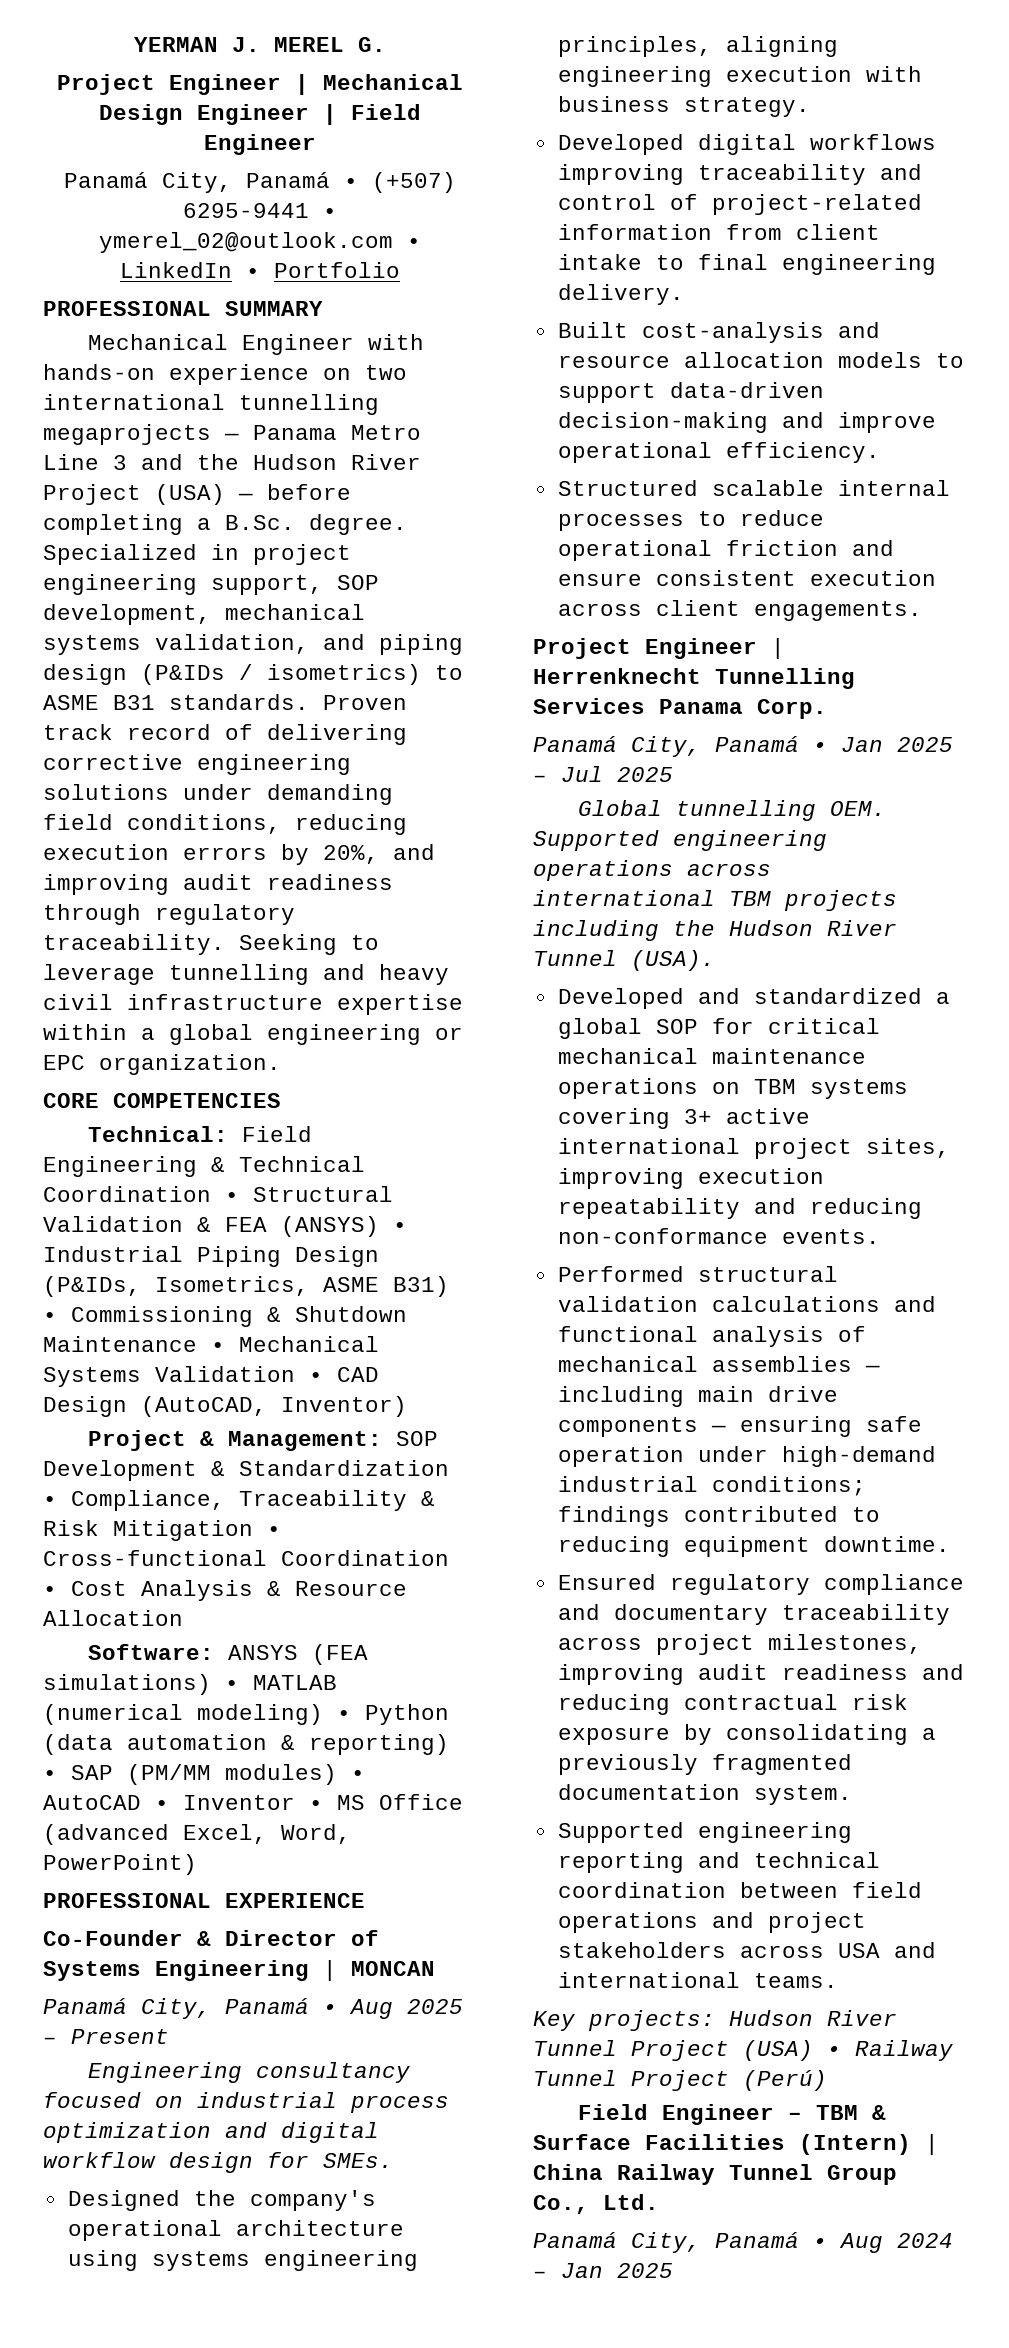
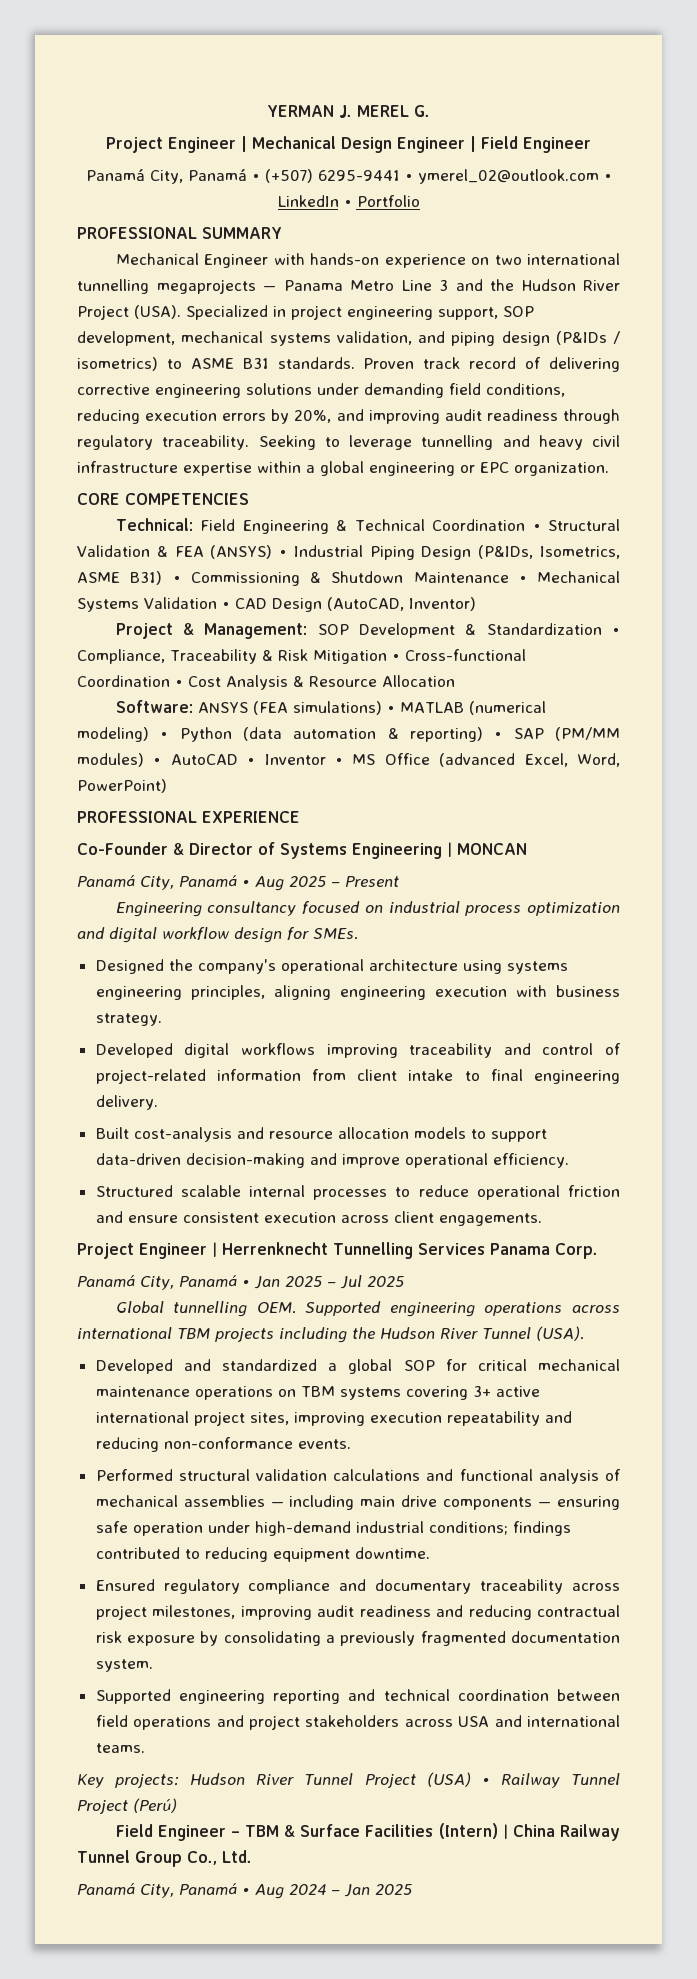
- Mechanical Engineer with hands-on experience on two international tunnelling megaprojects — Panama Metro Line 3 and the Hudson River Project (USA) — before completing a B.Sc. degree.
+ Mechanical Engineer with hands-on experience on two international tunnelling megaprojects — Panama Metro Line 3 and the Hudson River Project (USA).

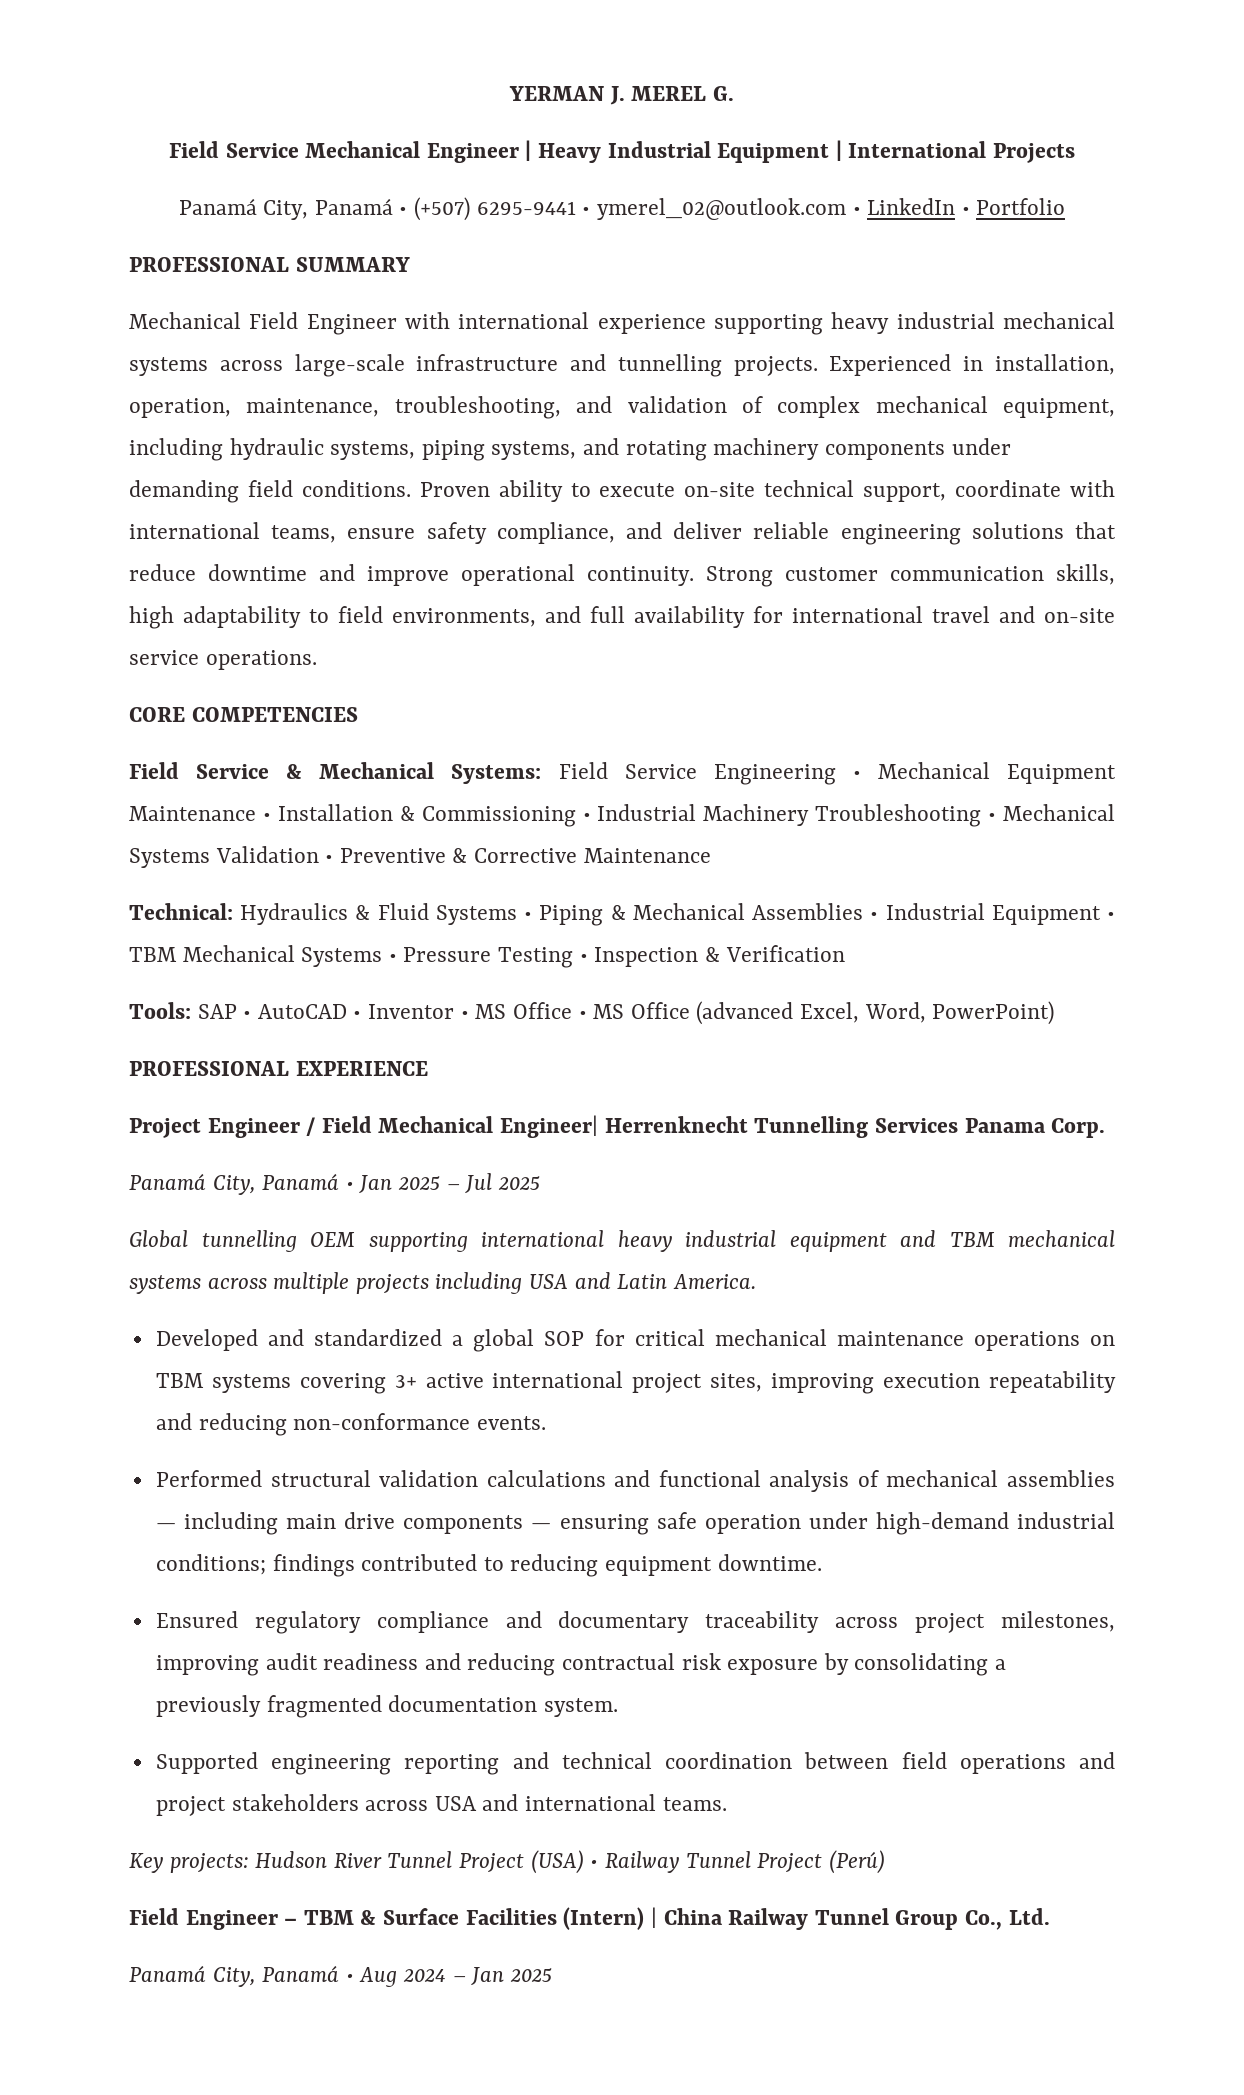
- Project Engineer | Mechanical Design Engineer | Field Engineer
+ Field Service Mechanical Engineer | Heavy Industrial Equipment | International Projects
- Mechanical Engineer with hands-on experience on two international tunnelling megaprojects — Panama Metro Line 3 and the Hudson River Project (USA). Specialized in project engineering support, SOP development, mechanical systems validation, and piping design (P&IDs / isometrics) to ASME B31 standards. Proven track record of delivering corrective engineering solutions under demanding field conditions, reducing execution errors by 20%, and improving audit readiness through regulatory traceability. Seeking to leverage tunnelling and heavy civil infrastructure expertise within a global engineering or EPC organization.
+ Mechanical Field Engineer with international experience supporting heavy industrial mechanical systems across large-scale infrastructure and tunnelling projects. Experienced in installation, operation, maintenance, troubleshooting, and validation of complex mechanical equipment, including hydraulic systems, piping systems, and rotating machinery components under demanding field conditions. Proven ability to execute on-site technical support, coordinate with international teams, ensure safety compliance, and deliver reliable engineering solutions that reduce downtime and improve operational continuity. Strong customer communication skills, high adaptability to field environments, and full availability for international travel and on-site service operations.
  CORE COMPETENCIES
- Technical: Field Engineering & Technical Coordination • Structural Validation & FEA (ANSYS) • Industrial Piping Design (P&IDs, Isometrics, ASME B31) • Commissioning & Shutdown Maintenance • Mechanical Systems Validation • CAD Design (AutoCAD, Inventor)
- Project & Management: SOP Development & Standardization • Compliance, Traceability & Risk Mitigation • Cross-functional Coordination • Cost Analysis & Resource Allocation
- Software: ANSYS (FEA simulations) • MATLAB (numerical modeling) • Python (data automation & reporting) • SAP (PM/MM modules) • AutoCAD • Inventor • MS Office (advanced Excel, Word, PowerPoint)
+ Field Service & Mechanical Systems: Field Service Engineering • Mechanical Equipment Maintenance • Installation & Commissioning • Industrial Machinery Troubleshooting • Mechanical Systems Validation • Preventive & Corrective Maintenance
+ Technical: Hydraulics & Fluid Systems • Piping & Mechanical Assemblies • Industrial Equipment • TBM Mechanical Systems • Pressure Testing • Inspection & Verification
+ Tools: SAP • AutoCAD • Inventor • MS Office • MS Office (advanced Excel, Word, PowerPoint)
- Co-Founder & Director of Systems Engineering | MONCAN
- Panamá City, Panamá • Aug 2025 – Present
- Engineering consultancy focused on industrial process optimization and digital workflow design for SMEs.
- Designed the company's operational architecture using systems engineering principles, aligning engineering execution with business strategy.
- Developed digital workflows improving traceability and control of project-related information from client intake to final engineering delivery.
- Built cost-analysis and resource allocation models to support data-driven decision-making and improve operational efficiency.
- Structured scalable internal processes to reduce operational friction and ensure consistent execution across client engagements.
- Project Engineer | Herrenknecht Tunnelling Services Panama Corp.
+ Project Engineer / Field Mechanical Engineer| Herrenknecht Tunnelling Services Panama Corp.
- Global tunnelling OEM. Supported engineering operations across international TBM projects including the Hudson River Tunnel (USA).
+ Global tunnelling OEM supporting international heavy industrial equipment and TBM mechanical systems across multiple projects including USA and Latin America.

